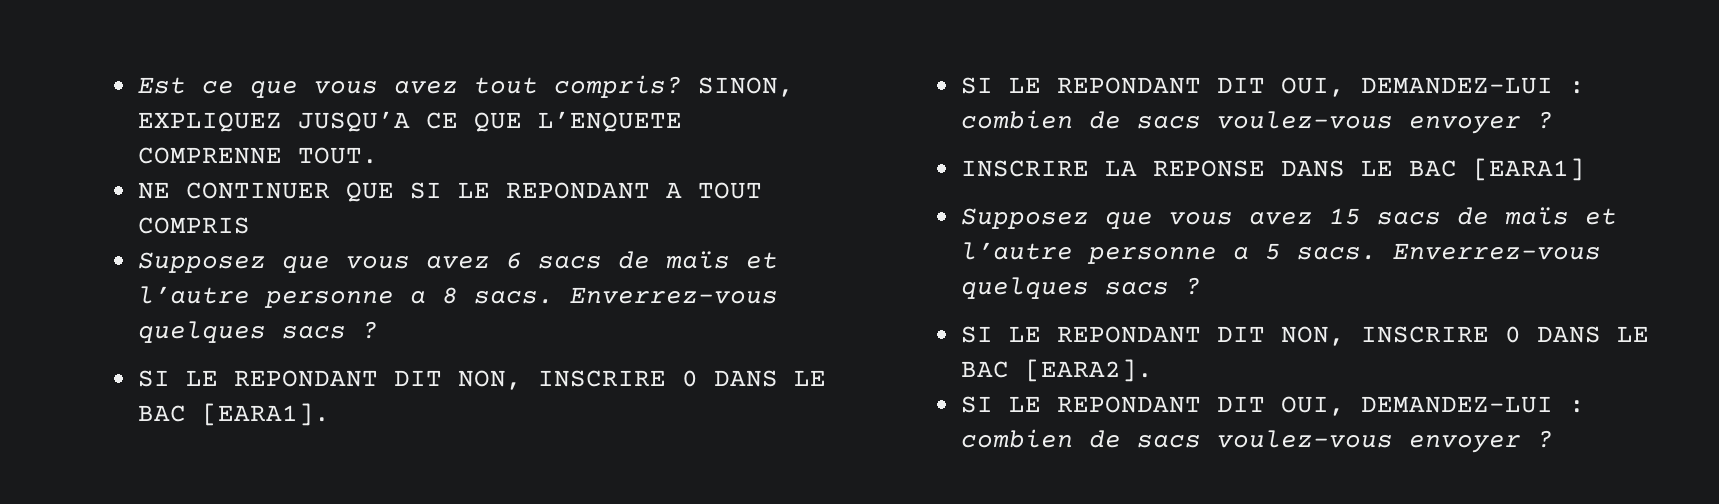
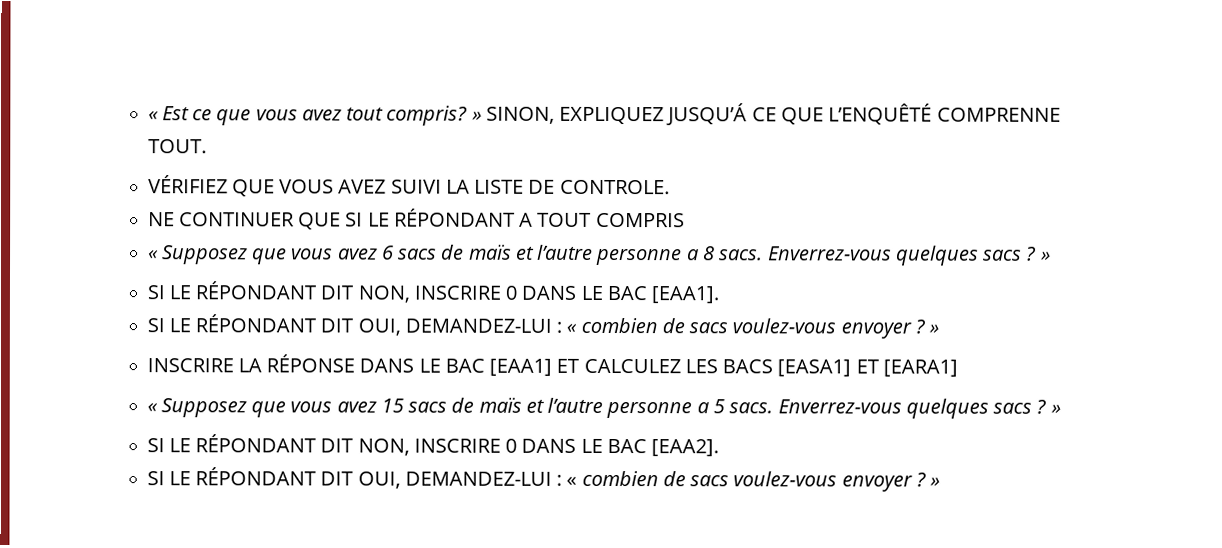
- Est ce que vous avez tout compris? SINON, EXPLIQUEZ JUSQU’A CE QUE L’ENQUETE COMPRENNE TOUT.
+ « Est ce que vous avez tout compris? » SINON, EXPLIQUEZ JUSQU’Á CE QUE L’ENQUÊTÉ COMPRENNE TOUT.
+ VÉRIFIEZ QUE VOUS AVEZ SUIVI LA LISTE DE CONTROLE.
- NE CONTINUER QUE SI LE REPONDANT A TOUT COMPRIS
+ NE CONTINUER QUE SI LE RÉPONDANT A TOUT COMPRIS
- Supposez que vous avez 6 sacs de maïs et l’autre personne a 8 sacs. Enverrez-vous quelques sacs ?
- SI LE REPONDANT DIT NON, INSCRIRE 0 DANS LE BAC [EARA1].
- SI LE REPONDANT DIT OUI, DEMANDEZ-LUI : combien de sacs voulez-vous envoyer ?
+ « Supposez que vous avez 6 sacs de maïs et l’autre personne a 8 sacs. Enverrez-vous quelques sacs ? »
+ SI LE RÉPONDANT DIT NON, INSCRIRE 0 DANS LE BAC [EAA1].
+ SI LE RÉPONDANT DIT OUI, DEMANDEZ-LUI : « combien de sacs voulez-vous envoyer ? »
- INSCRIRE LA REPONSE DANS LE BAC [EARA1]
+ INSCRIRE LA RÉPONSE DANS LE BAC [EAA1] ET CALCULEZ LES BACS [EASA1] ET [EARA1]
- Supposez que vous avez 15 sacs de maïs et l’autre personne a 5 sacs. Enverrez-vous quelques sacs ?
- SI LE REPONDANT DIT NON, INSCRIRE 0 DANS LE BAC [EARA2].
- SI LE REPONDANT DIT OUI, DEMANDEZ-LUI : combien de sacs voulez-vous envoyer ?
+ « Supposez que vous avez 15 sacs de maïs et l’autre personne a 5 sacs. Enverrez-vous quelques sacs ? »
+ SI LE RÉPONDANT DIT NON, INSCRIRE 0 DANS LE BAC [EAA2].
+ SI LE RÉPONDANT DIT OUI, DEMANDEZ-LUI : « combien de sacs voulez-vous envoyer ? »

